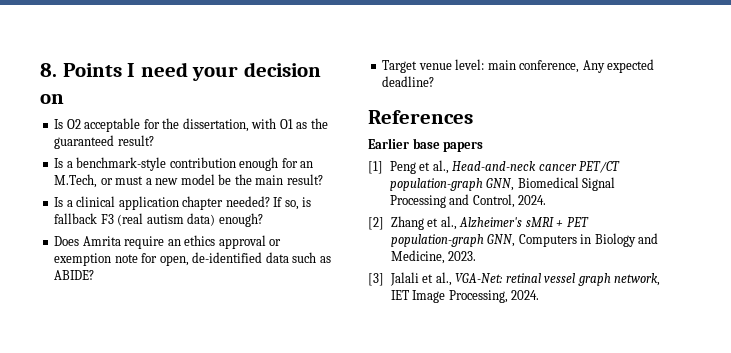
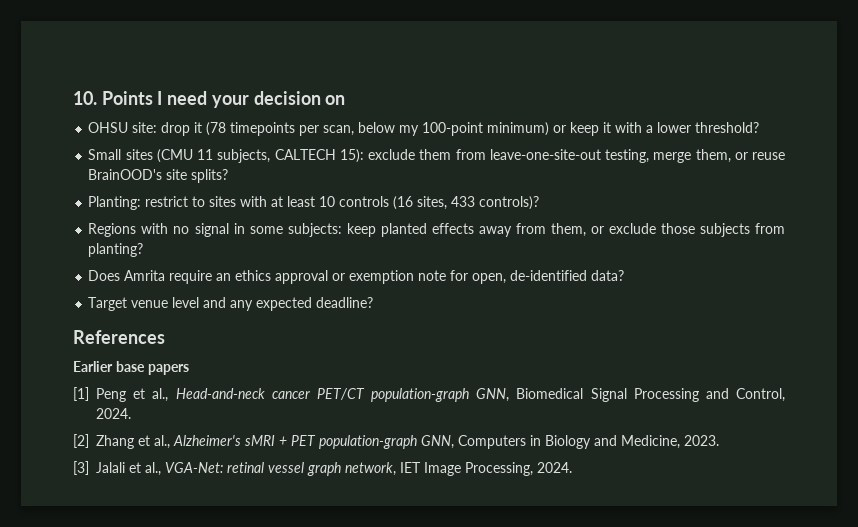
- 8. Points I need your decision on
+ 10. Points I need your decision on
- Is O2 acceptable for the dissertation, with O1 as the guaranteed result?
- Is a benchmark-style contribution enough for an M.Tech, or must a new model be the main result?
- Is a clinical application chapter needed? If so, is fallback F3 (real autism data) enough?
+ OHSU site: drop it (78 timepoints per scan, below my 100-point minimum) or keep it with a lower threshold?
+ Small sites (CMU 11 subjects, CALTECH 15): exclude them from leave-one-site-out testing, merge them, or reuse BrainOOD's site splits?
+ Planting: restrict to sites with at least 10 controls (16 sites, 433 controls)?
+ Regions with no signal in some subjects: keep planted effects away from them, or exclude those subjects from planting?
- Does Amrita require an ethics approval or exemption note for open, de-identified data such as ABIDE?
- Target venue level: main conference, Any expected deadline?
+ Does Amrita require an ethics approval or exemption note for open, de-identified data?
+ Target venue level and any expected deadline?

